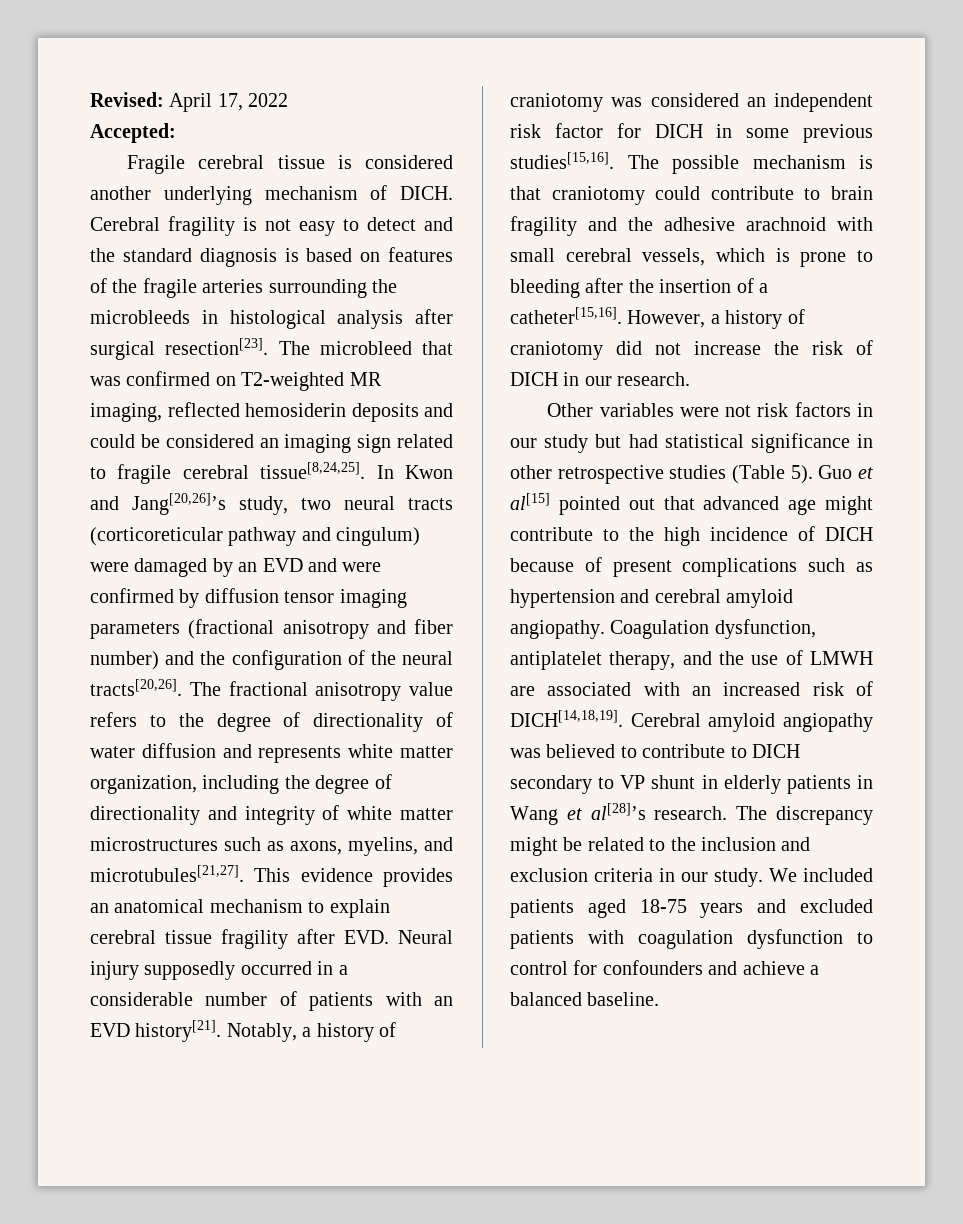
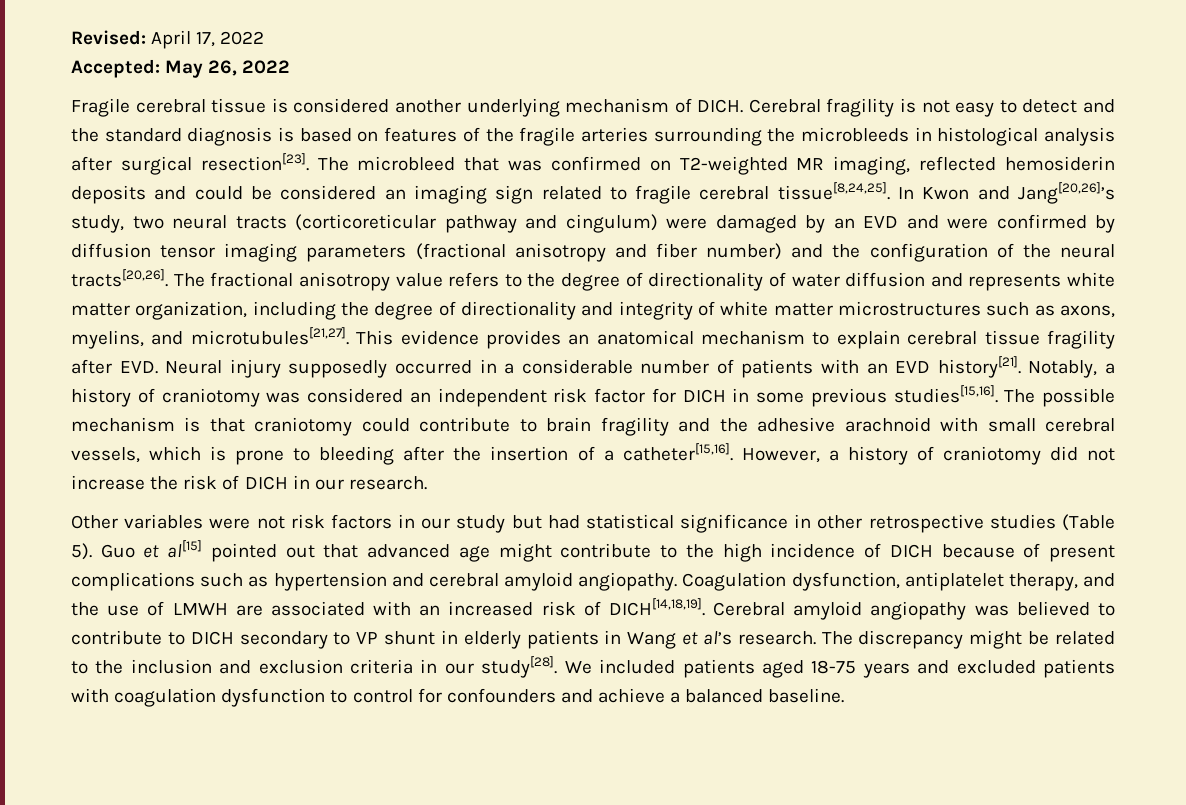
- Accepted:
+ Accepted: May 26, 2022
- Cerebral amyloid angiopathy was believed to contribute to DICH secondary to VP shunt in elderly patients in Wang et al[28]’s research.
+ Cerebral amyloid angiopathy was believed to contribute to DICH secondary to VP shunt in elderly patients in Wang et al’s research.
- The discrepancy might be related to the inclusion and exclusion criteria in our study.
+ The discrepancy might be related to the inclusion and exclusion criteria in our study[28].

